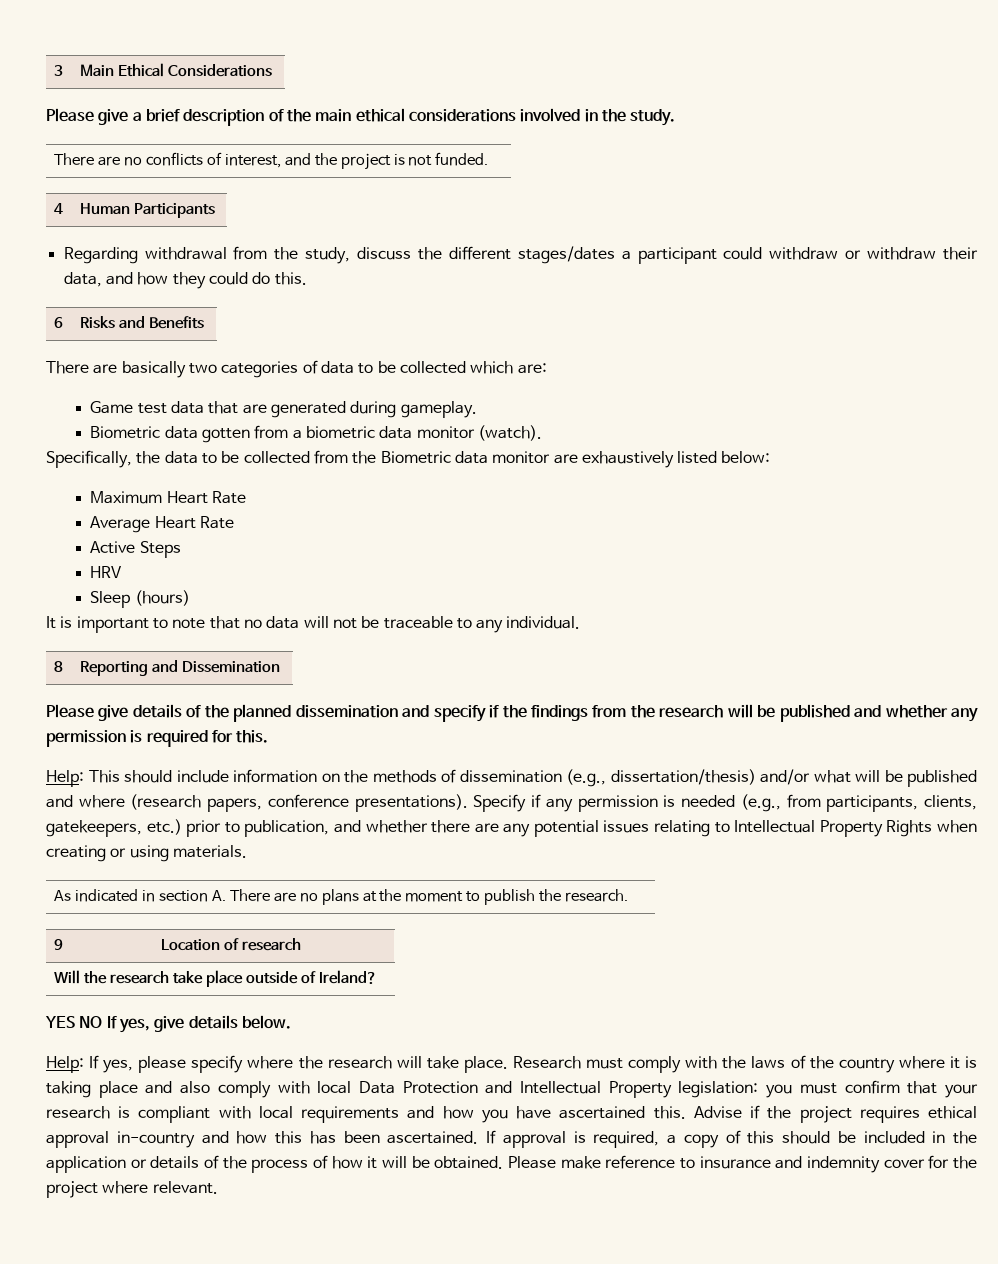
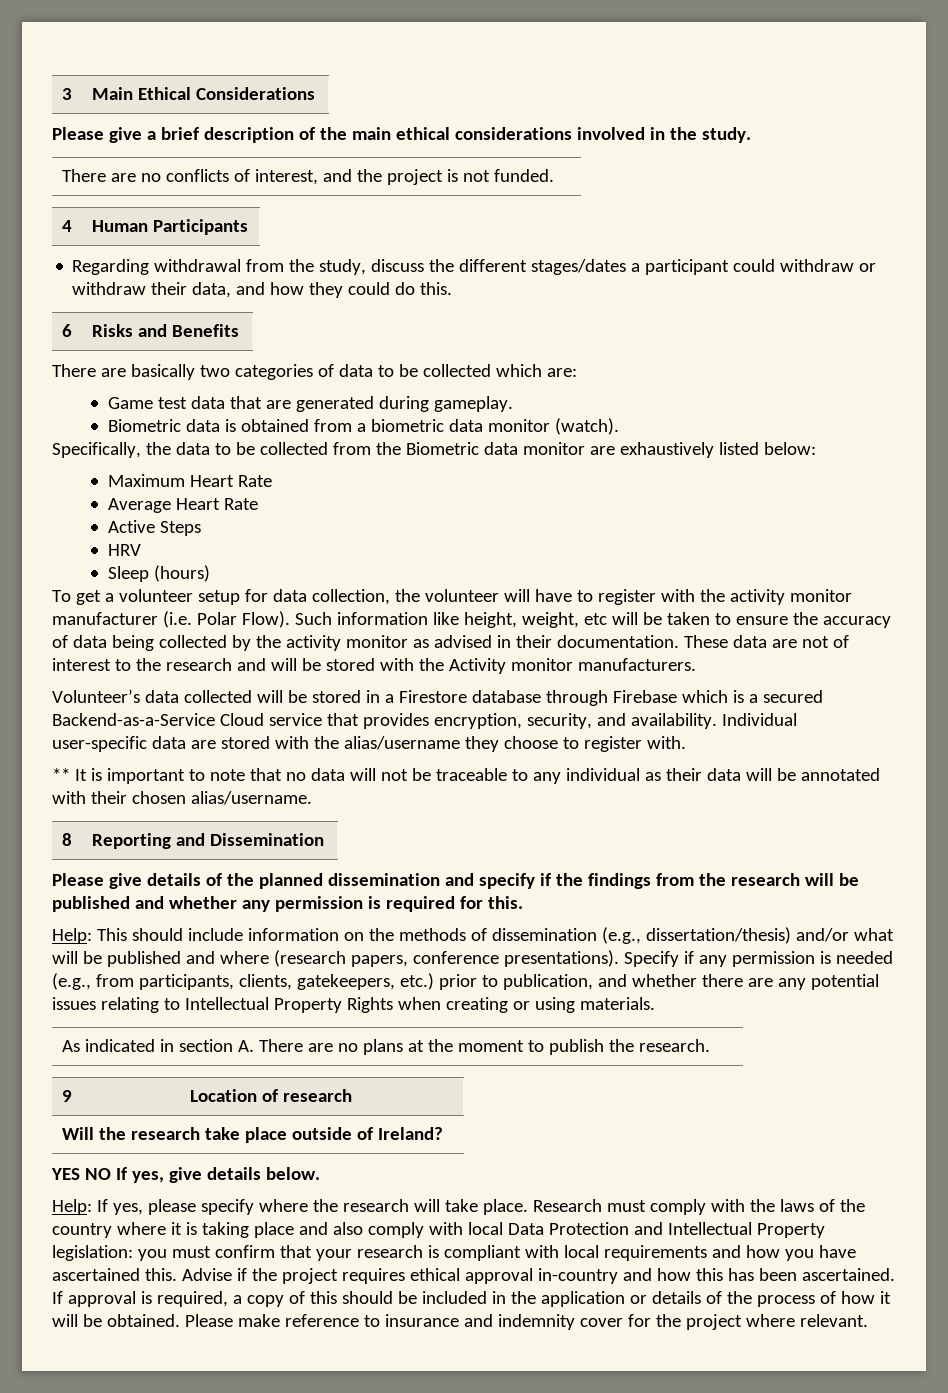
- Biometric data gotten from a biometric data monitor (watch).
+ Biometric data is obtained from a biometric data monitor (watch).
- It is important to note that no data will not be traceable to any individual.
+ To get a volunteer setup for data collection, the volunteer will have to register with the activity monitor manufacturer (i.e. Polar Flow). Such information like height, weight, etc will be taken to ensure the accuracy of data being collected by the activity monitor as advised in their documentation. These data are not of interest to the research and will be stored with the Activity monitor manufacturers.
+ Volunteer’s data collected will be stored in a Firestore database through Firebase which is a secured Backend-as-a-Service Cloud service that provides encryption, security, and availability. Individual user-specific data are stored with the alias/username they choose to register with.
+ ** It is important to note that no data will not be traceable to any individual as their data will be annotated with their chosen alias/username.

